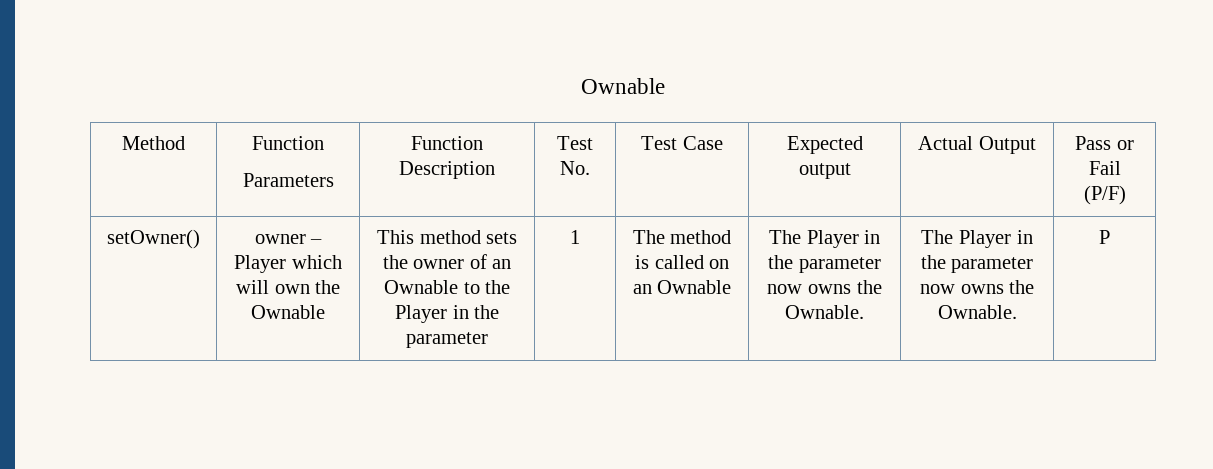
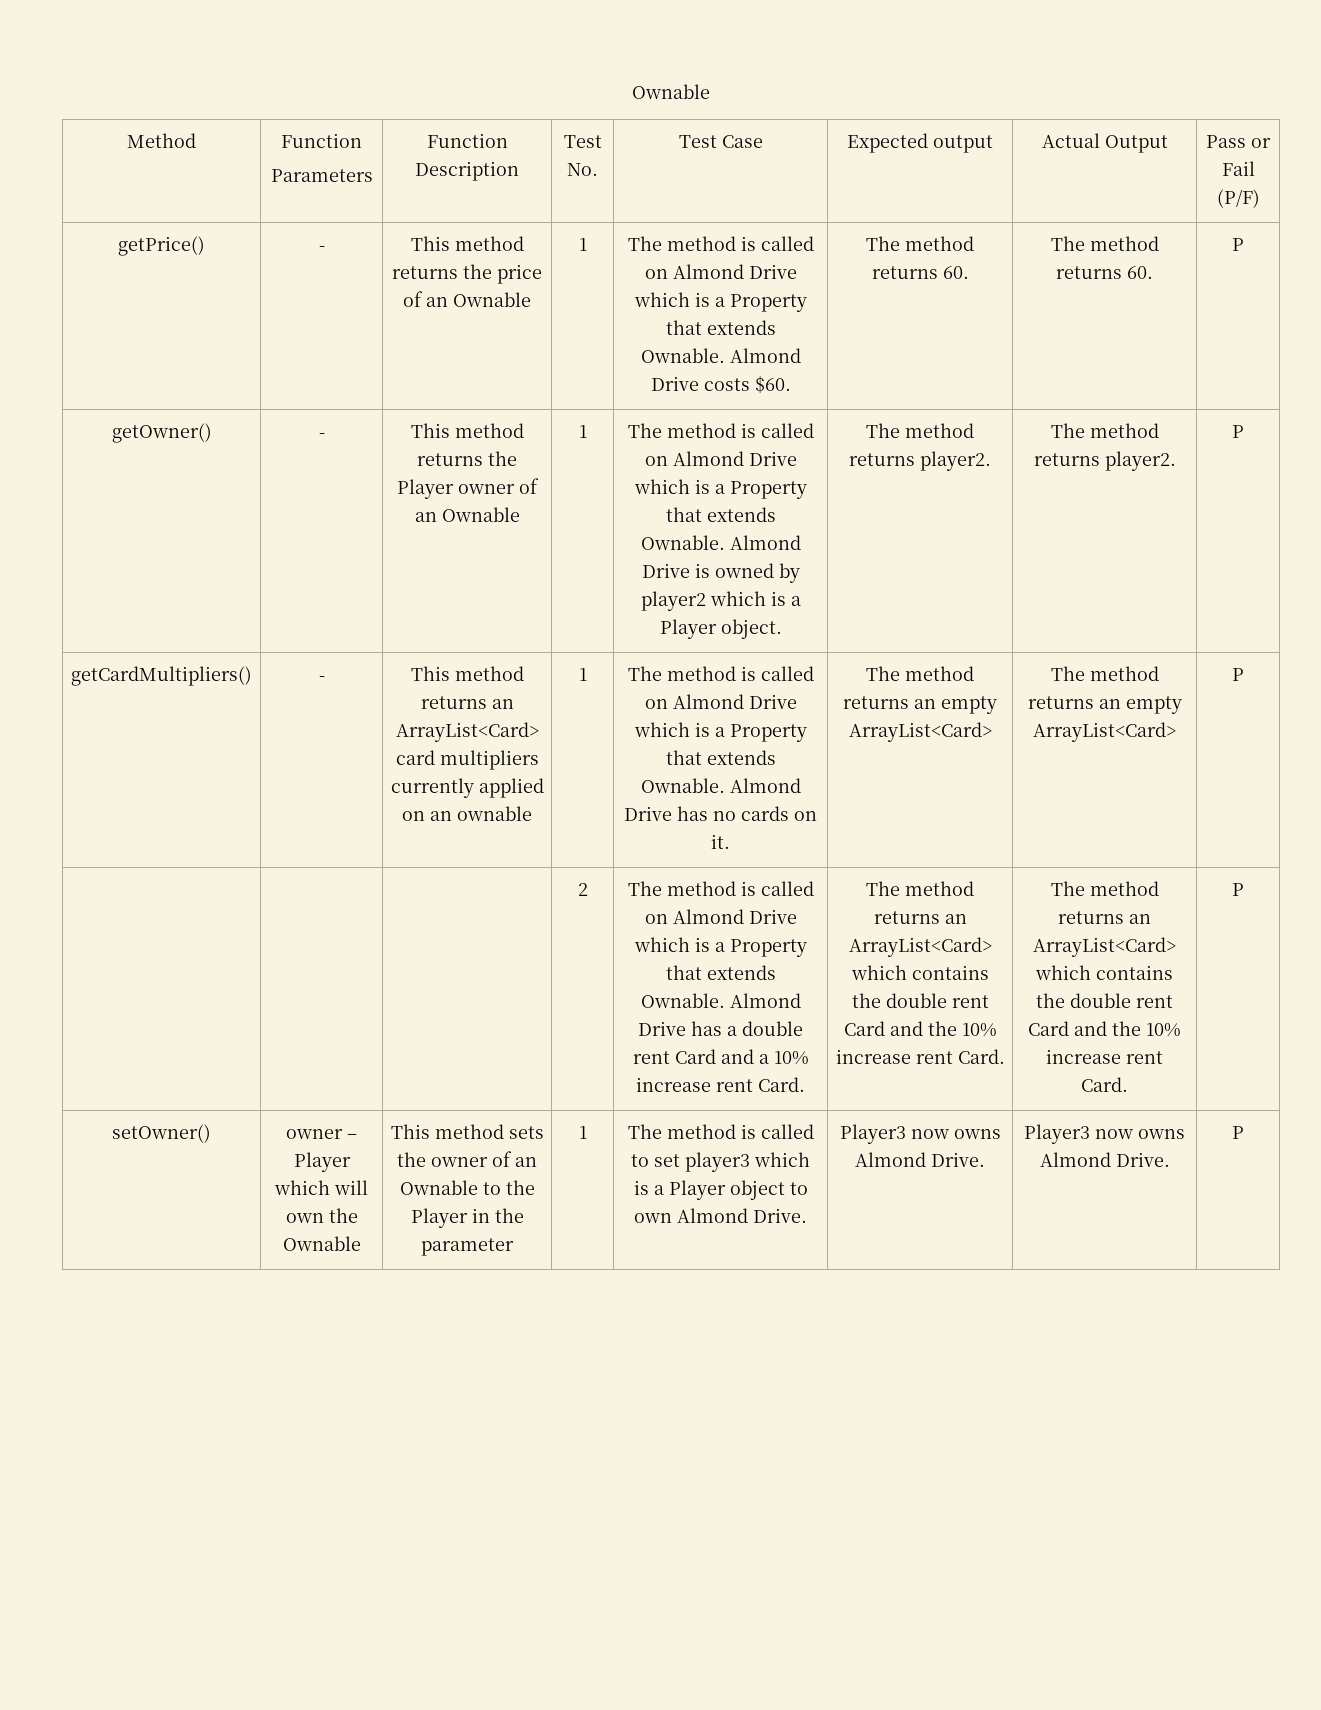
+ getPrice() | - | This method returns the price of an Ownable | 1 | The method is called on Almond Drive which is a Property that extends Ownable. Almond Drive costs $60. | The method returns 60. | The method returns 60. | P
+ getOwner() | - | This method returns the Player owner of an Ownable | 1 | The method is called on Almond Drive which is a Property that extends Ownable. Almond Drive is owned by player2 which is a Player object. | The method returns player2. | The method returns player2. | P
+ getCardMultipliers() | - | This method returns an ArrayList<Card> card multipliers currently applied on an ownable | 1 | The method is called on Almond Drive which is a Property that extends Ownable. Almond Drive has no cards on it. | The method returns an empty ArrayList<Card> | The method returns an empty ArrayList<Card> | P
+ | | | 2 | The method is called on Almond Drive which is a Property that extends Ownable. Almond Drive has a double rent Card and a 10% increase rent Card. | The method returns an ArrayList<Card> which contains the double rent Card and the 10% increase rent Card. | The method returns an ArrayList<Card> which contains the double rent Card and the 10% increase rent Card. | P
- The method is called on an Ownable | The Player in the parameter now owns the Ownable. | The Player in the parameter now owns the Ownable.
+ The method is called to set player3 which is a Player object to own Almond Drive. | Player3 now owns Almond Drive. | Player3 now owns Almond Drive.

